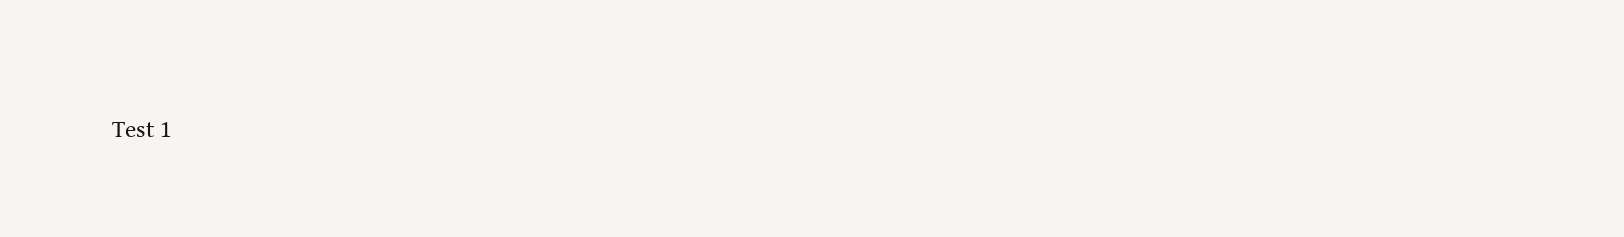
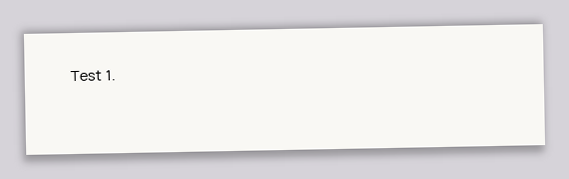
- Test 1
+ Test 1.

